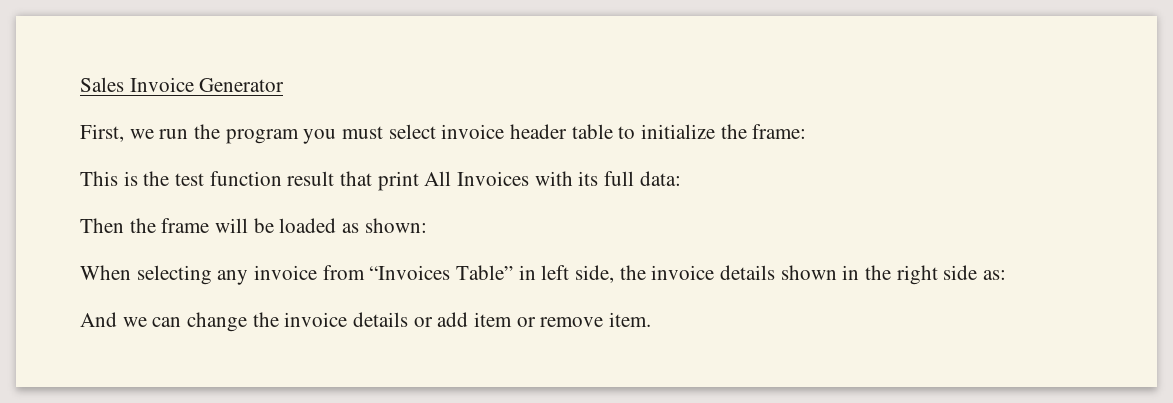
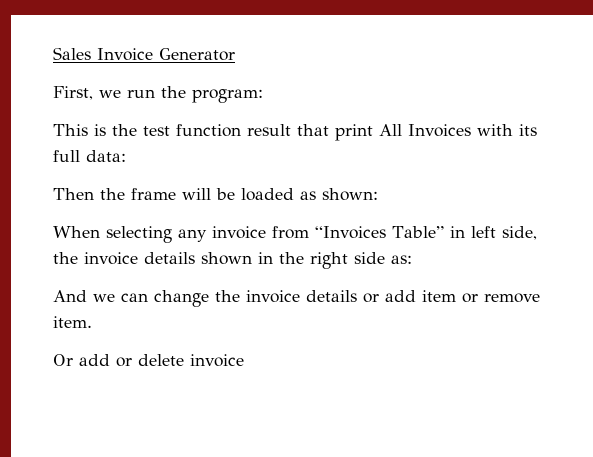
- First, we run the program you must select invoice header table to initialize the frame:
+ First, we run the program:
+ Or add or delete invoice

